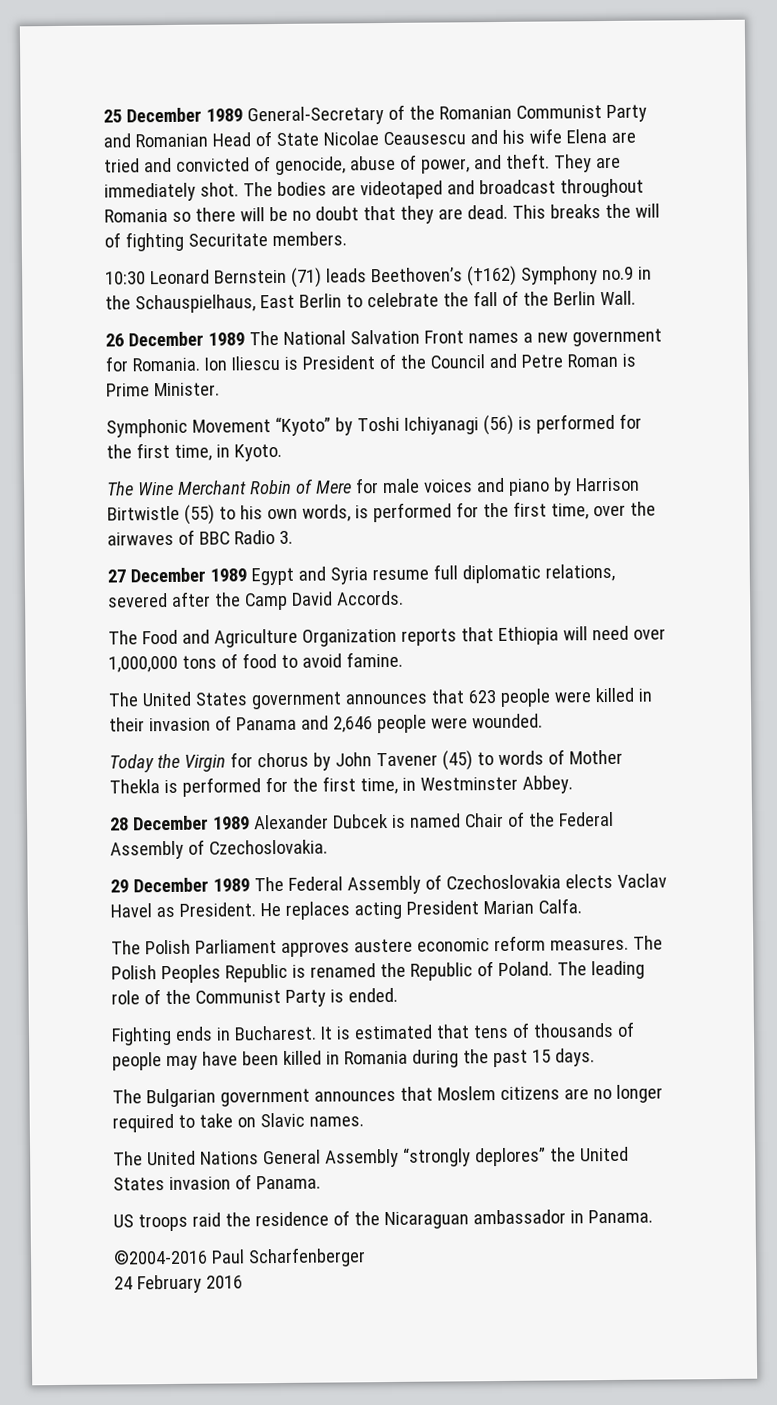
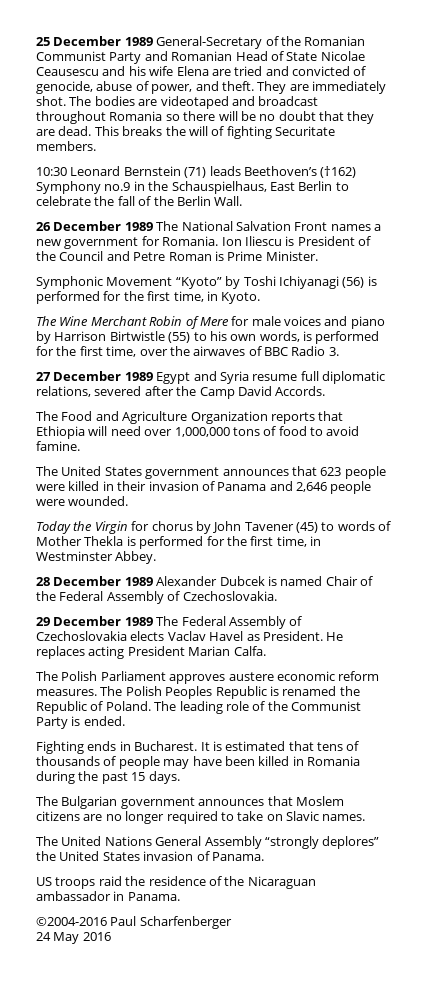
- 24 February 2016
+ 24 May 2016

